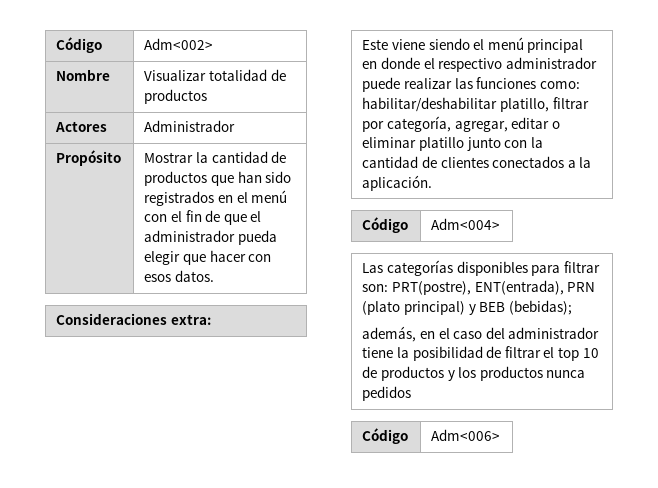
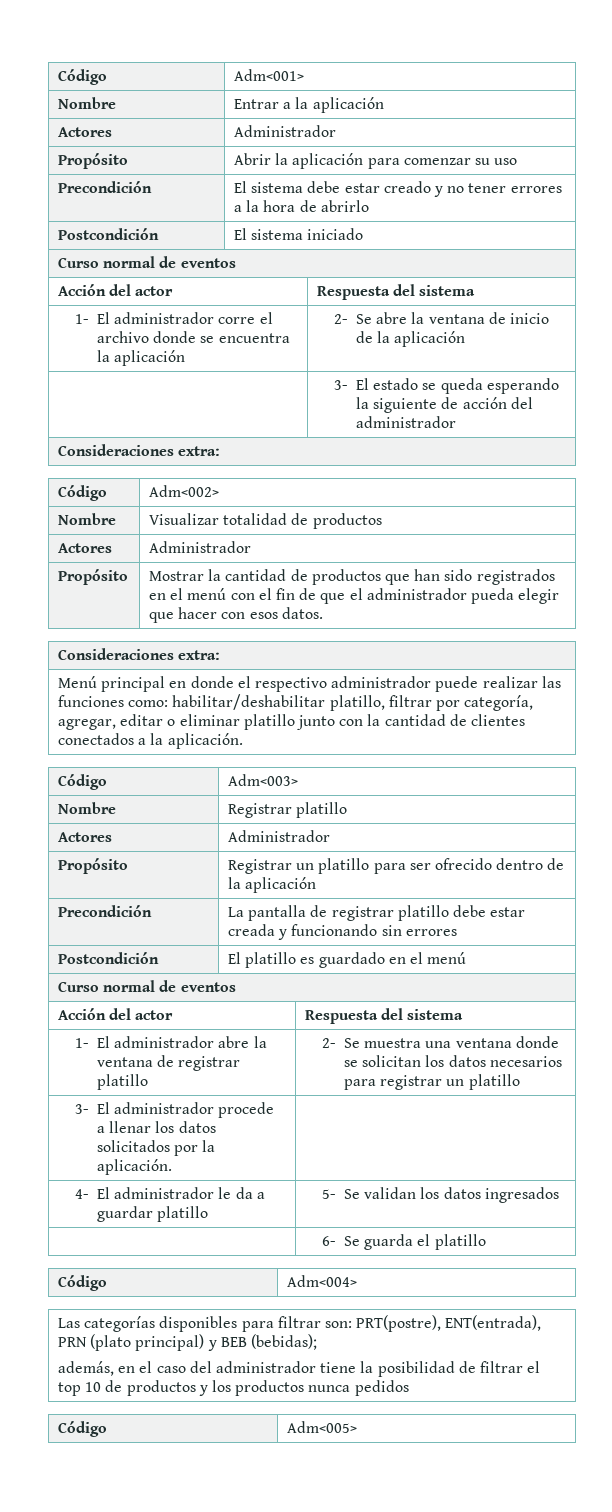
+ Código | Adm<001>
+ Nombre | Entrar a la aplicación
+ Actores | Administrador
+ Propósito | Abrir la aplicación para comenzar su uso
+ Precondición | El sistema debe estar creado y no tener errores a la hora de abrirlo
+ Postcondición | El sistema iniciado
+ Curso normal de eventos
+ Acción del actor | Respuesta del sistema
+ 1- El administrador corre el archivo donde se encuentra la aplicación | 2- Se abre la ventana de inicio de la aplicación
+ | 3- El estado se queda esperando la siguiente de acción del administrador
+ Consideraciones extra:
- Este viene siendo el menú principal en donde el respectivo administrador puede realizar las funciones como: habilitar/deshabilitar platillo, filtrar por categoría, agregar, editar o eliminar platillo junto con la cantidad de clientes conectados a la aplicación.
+ Menú principal en donde el respectivo administrador puede realizar las funciones como: habilitar/deshabilitar platillo, filtrar por categoría, agregar, editar o eliminar platillo junto con la cantidad de clientes conectados a la aplicación.
+ Código | Adm<003>
+ Nombre | Registrar platillo
+ Actores | Administrador
+ Propósito | Registrar un platillo para ser ofrecido dentro de la aplicación
+ Precondición | La pantalla de registrar platillo debe estar creada y funcionando sin errores
+ Postcondición | El platillo es guardado en el menú
+ Curso normal de eventos
+ Acción del actor | Respuesta del sistema
+ 1- El administrador abre la ventana de registrar platillo | 2- Se muestra una ventana donde se solicitan los datos necesarios para registrar un platillo
+ 3- El administrador procede a llenar los datos solicitados por la aplicación. |
+ 4- El administrador le da a guardar platillo | 5- Se validan los datos ingresados
+ | 6- Se guarda el platillo
- Código | Adm<006>
+ Código | Adm<005>

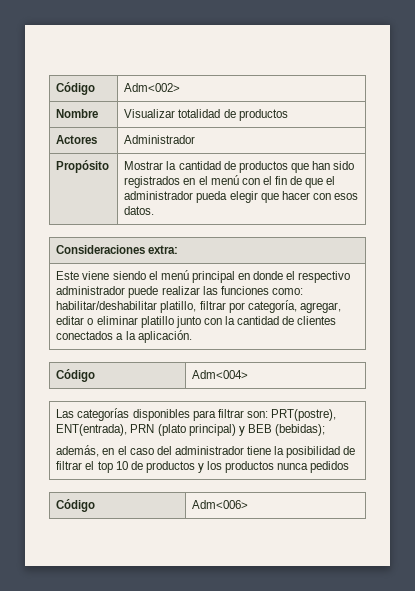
- Código | Adm<001>
- Nombre | Entrar a la aplicación
- Actores | Administrador
- Propósito | Abrir la aplicación para comenzar su uso
- Precondición | El sistema debe estar creado y no tener errores a la hora de abrirlo
- Postcondición | El sistema iniciado
- Curso normal de eventos
- Acción del actor | Respuesta del sistema
- 1- El administrador corre el archivo donde se encuentra la aplicación | 2- Se abre la ventana de inicio de la aplicación
- | 3- El estado se queda esperando la siguiente de acción del administrador
- Consideraciones extra:
- Menú principal en donde el respectivo administrador puede realizar las funciones como: habilitar/deshabilitar platillo, filtrar por categoría, agregar, editar o eliminar platillo junto con la cantidad de clientes conectados a la aplicación.
+ Este viene siendo el menú principal en donde el respectivo administrador puede realizar las funciones como: habilitar/deshabilitar platillo, filtrar por categoría, agregar, editar o eliminar platillo junto con la cantidad de clientes conectados a la aplicación.
- Código | Adm<003>
- Nombre | Registrar platillo
- Actores | Administrador
- Propósito | Registrar un platillo para ser ofrecido dentro de la aplicación
- Precondición | La pantalla de registrar platillo debe estar creada y funcionando sin errores
- Postcondición | El platillo es guardado en el menú
- Curso normal de eventos
- Acción del actor | Respuesta del sistema
- 1- El administrador abre la ventana de registrar platillo | 2- Se muestra una ventana donde se solicitan los datos necesarios para registrar un platillo
- 3- El administrador procede a llenar los datos solicitados por la aplicación. |
- 4- El administrador le da a guardar platillo | 5- Se validan los datos ingresados
- | 6- Se guarda el platillo
- Código | Adm<005>
+ Código | Adm<006>

